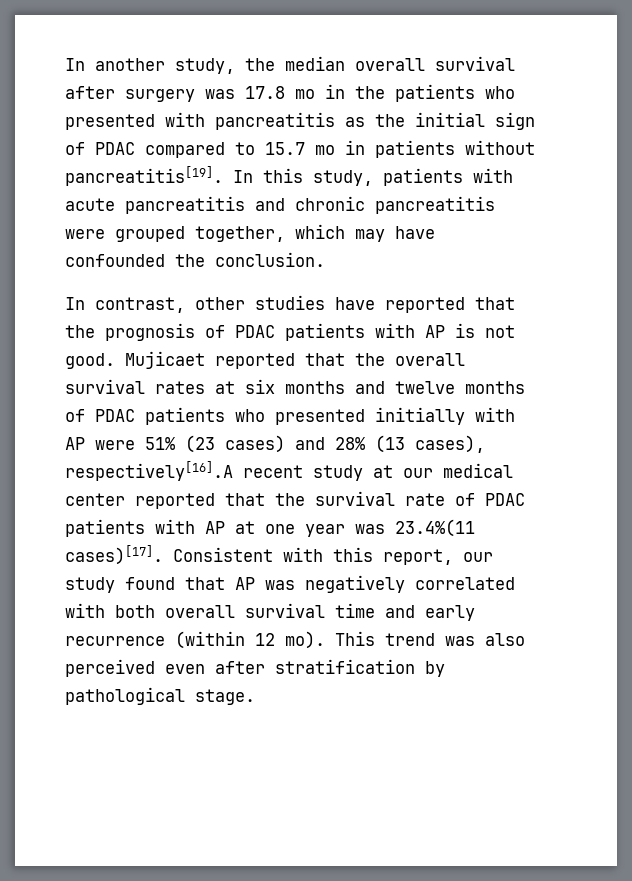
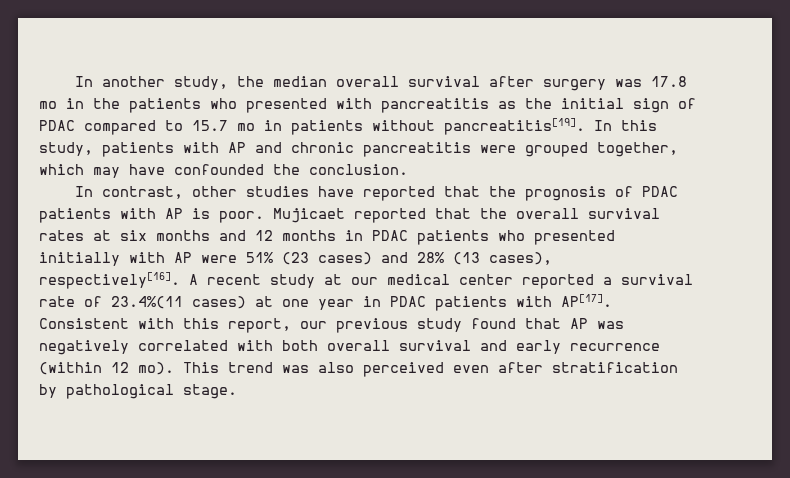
- In this study, patients with acute pancreatitis and chronic pancreatitis were grouped together, which may have confounded the conclusion.
+ In this study, patients with AP and chronic pancreatitis were grouped together, which may have confounded the conclusion.
- In contrast, other studies have reported that the prognosis of PDAC patients with AP is not good.
+ In contrast, other studies have reported that the prognosis of PDAC patients with AP is poor.
- Mujicaet reported that the overall survival rates at six months and twelve months of PDAC patients who presented initially with AP were 51% (23 cases) and 28% (13 cases), respectively[16].A recent study at our medical center reported that the survival rate of PDAC patients with AP at one year was 23.4%(11 cases)[17].
+ Mujicaet reported that the overall survival rates at six months and 12 months in PDAC patients who presented initially with AP were 51% (23 cases) and 28% (13 cases), respectively[16]. A recent study at our medical center reported a survival rate of 23.4%(11 cases) at one year in PDAC patients with AP[17].
- Consistent with this report, our study found that AP was negatively correlated with both overall survival time and early recurrence (within 12 mo).
+ Consistent with this report, our previous study found that AP was negatively correlated with both overall survival and early recurrence (within 12 mo).

